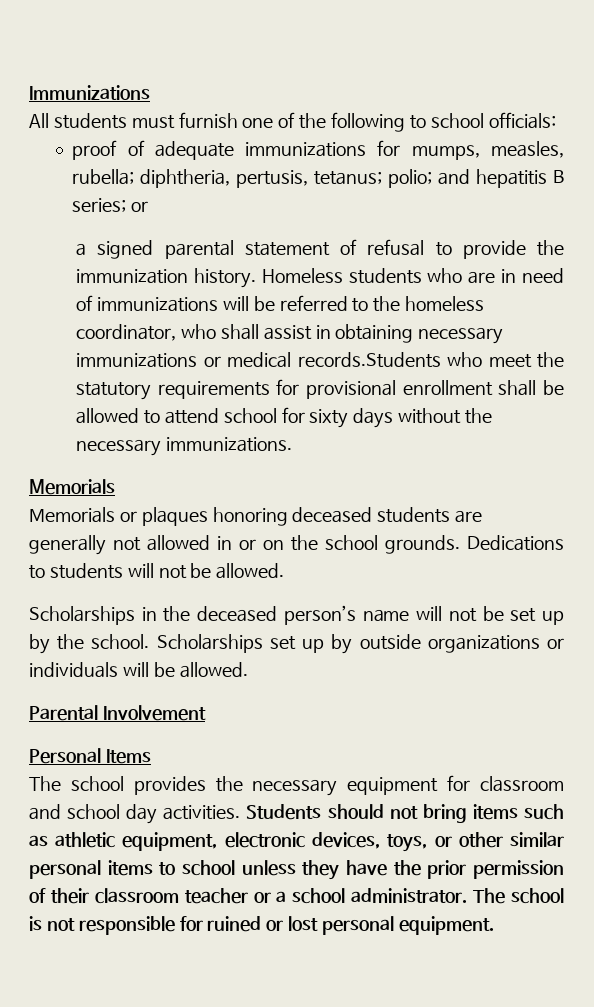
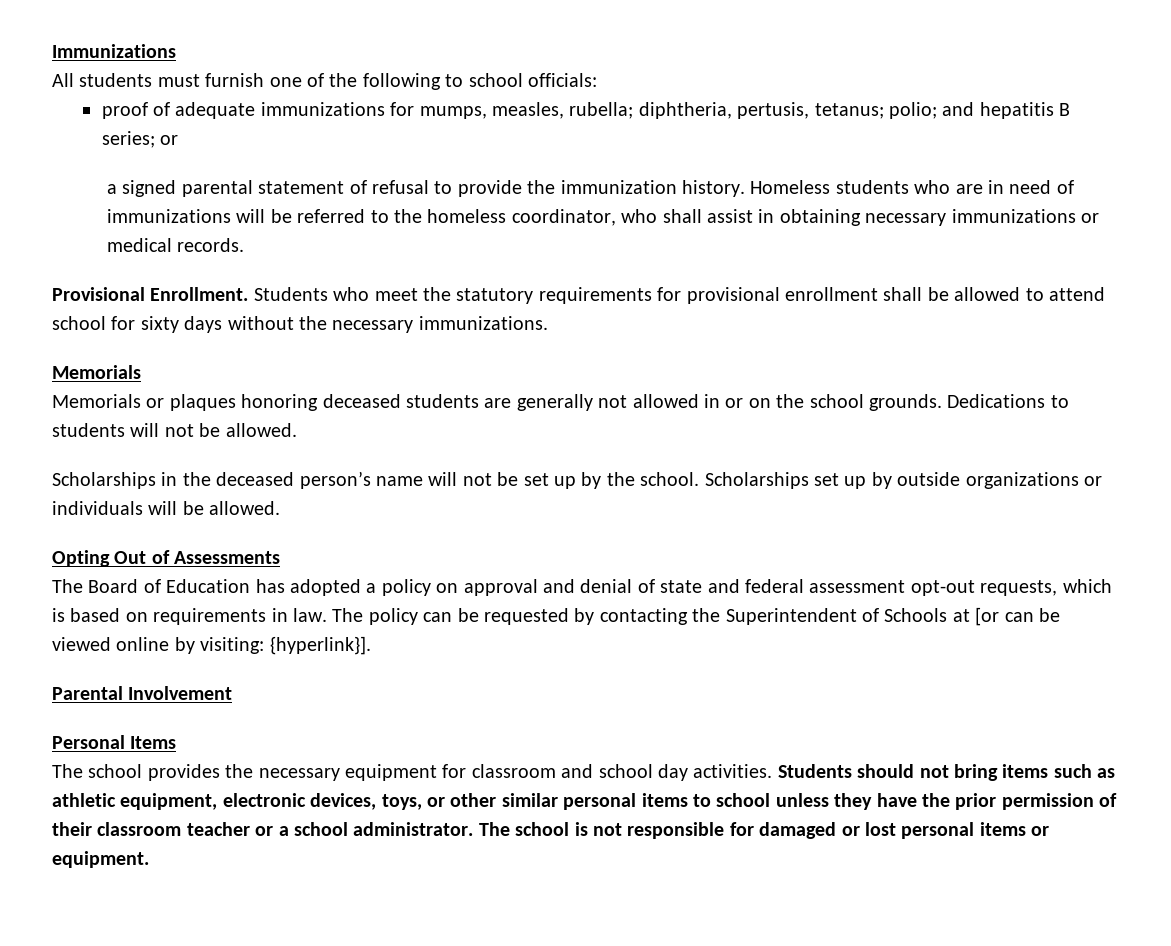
- Homeless students who are in need of immunizations will be referred to the homeless coordinator, who shall assist in obtaining necessary immunizations or medical records.Students who meet the statutory requirements for provisional enrollment shall be allowed to attend school for sixty days without the necessary immunizations.
+ Homeless students who are in need of immunizations will be referred to the homeless coordinator, who shall assist in obtaining necessary immunizations or medical records.
+ Provisional Enrollment. Students who meet the statutory requirements for provisional enrollment shall be allowed to attend school for sixty days without the necessary immunizations.
+ Opting Out of Assessments
+ The Board of Education has adopted a policy on approval and denial of state and federal assessment opt-out requests, which is based on requirements in law. The policy can be requested by contacting the Superintendent of Schools at [or can be viewed online by visiting: {hyperlink}].
- The school is not responsible for ruined or lost personal equipment.
+ The school is not responsible for damaged or lost personal items or equipment.

